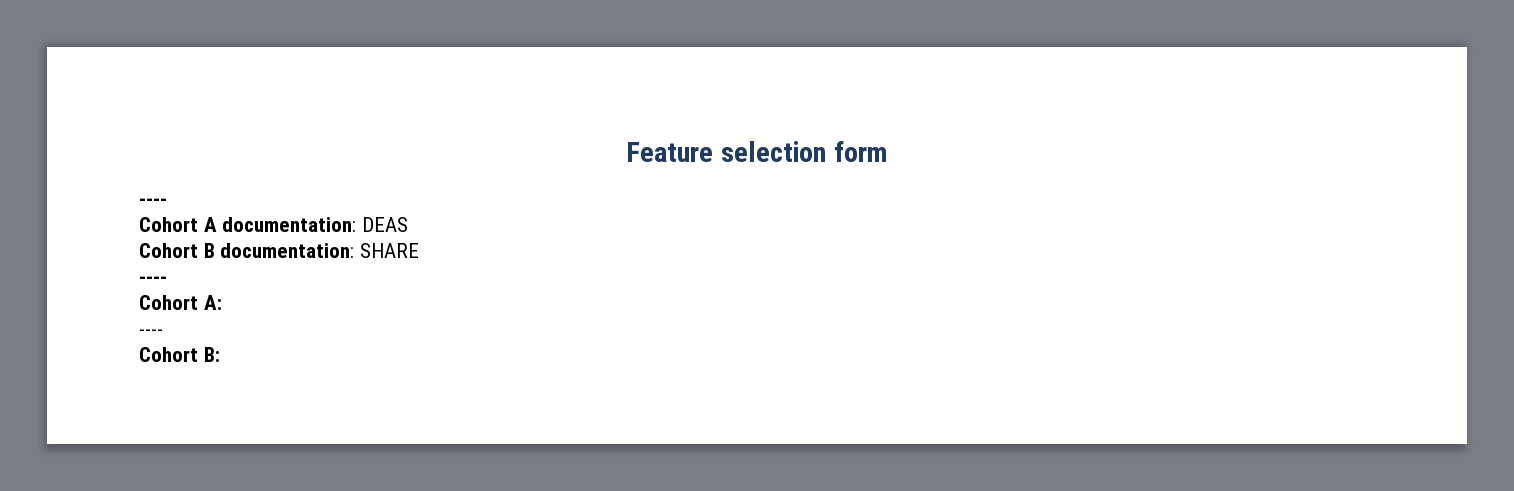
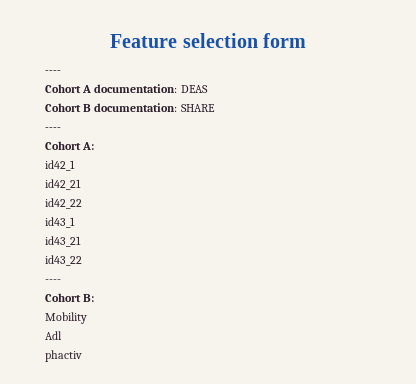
+ id42_1
+ id42_21
+ id42_22
+ id43_1
+ id43_21
+ id43_22
+ Mobility
+ Adl
+ phactiv

